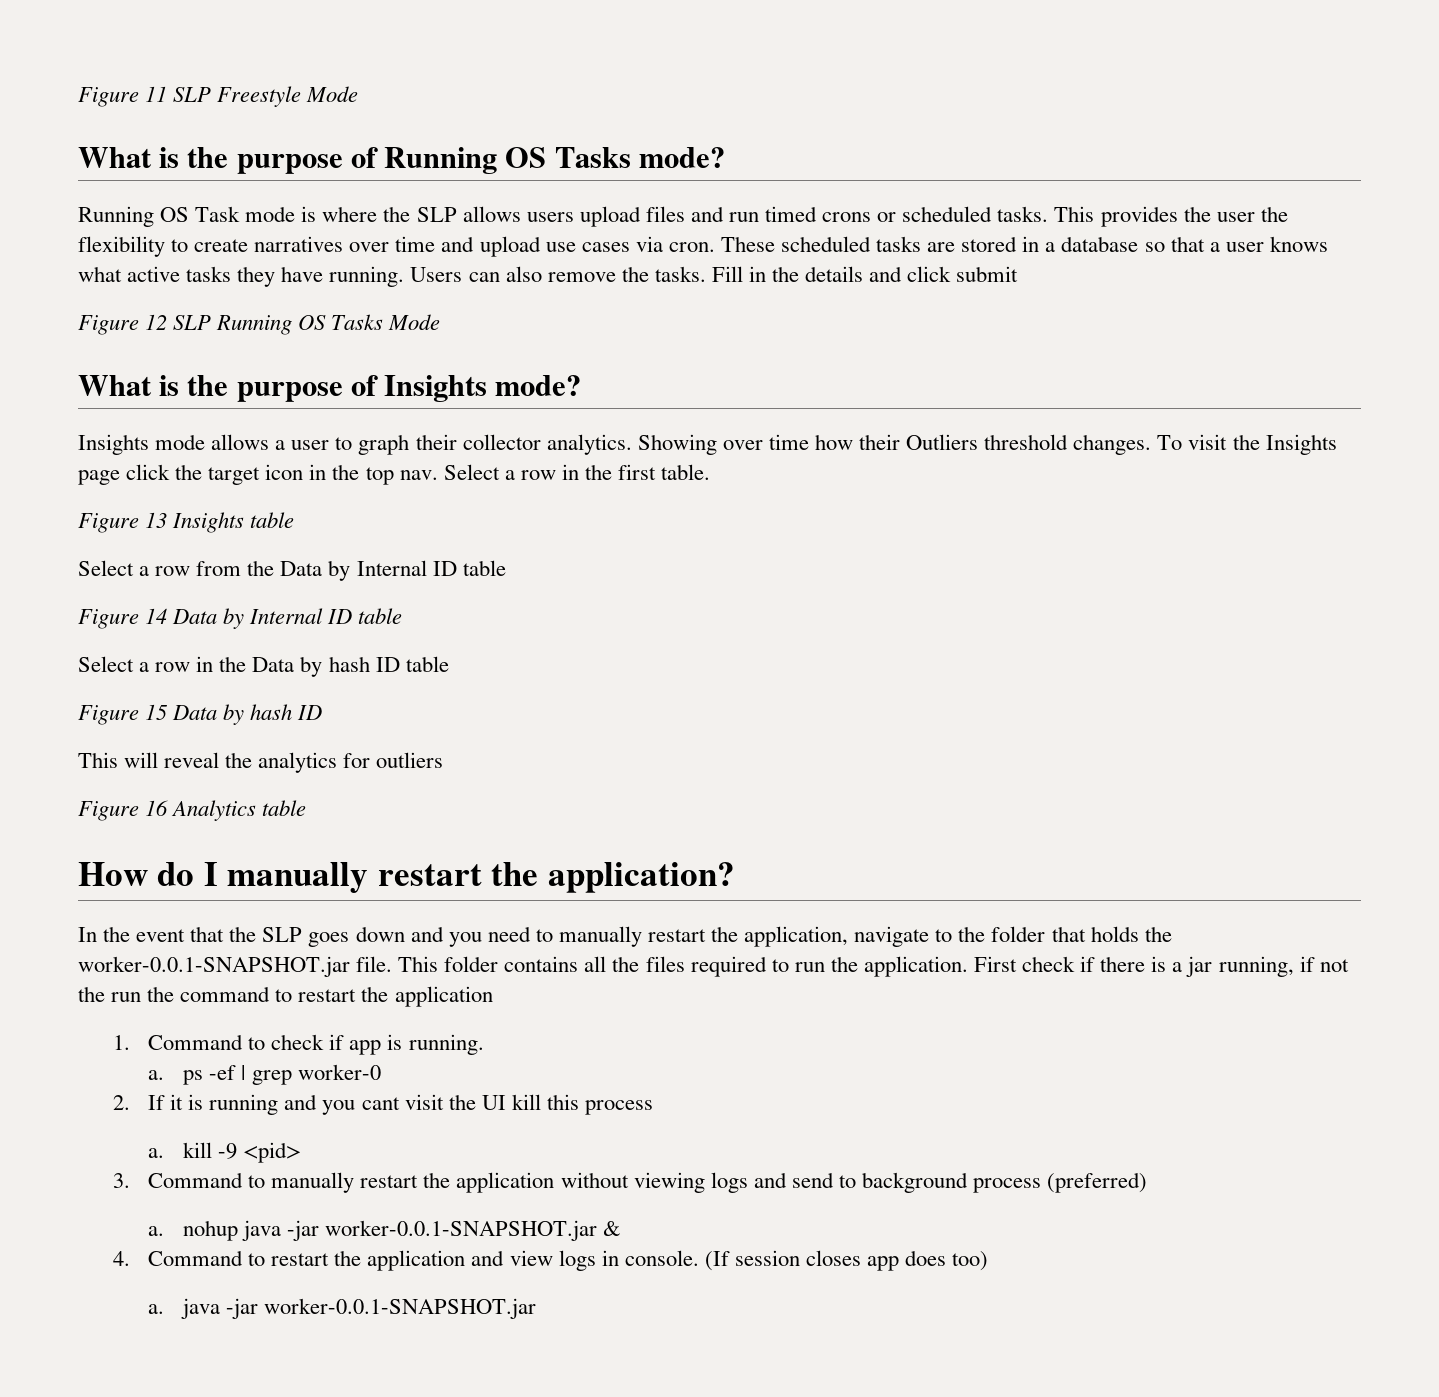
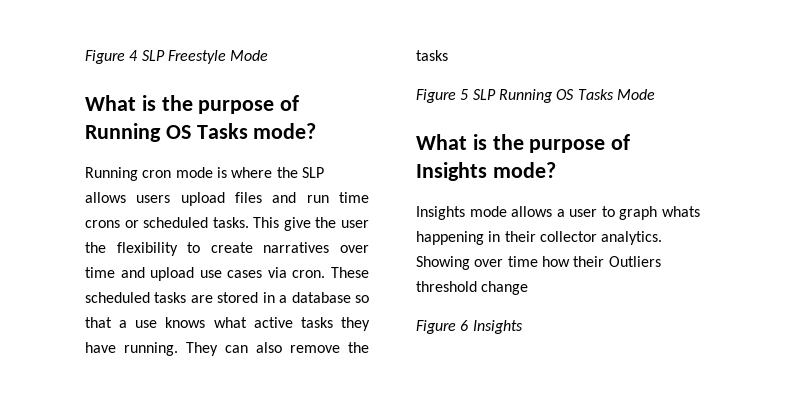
- Figure 11 SLP Freestyle Mode
+ Figure 4 SLP Freestyle Mode
- Running OS Task mode is where the SLP allows users upload files and run timed crons or scheduled tasks.
+ Running cron mode is where the SLP allows users upload files and run time crons or scheduled tasks.
- This provides the user the flexibility to create narratives over time and upload use cases via cron.
+ This give the user the flexibility to create narratives over time and upload use cases via cron.
- These scheduled tasks are stored in a database so that a user knows what active tasks they have running.
+ These scheduled tasks are stored in a database so that a use knows what active tasks they have running.
- Users can also remove the tasks. Fill in the details and click submit
- Figure 12 SLP Running OS Tasks Mode
+ They can also remove the tasks
+ Figure 5 SLP Running OS Tasks Mode
- Insights mode allows a user to graph their collector analytics.
+ Insights mode allows a user to graph whats happening in their collector analytics.
- Showing over time how their Outliers threshold changes. To visit the Insights page click the target icon in the top nav. Select a row in the first table.
- Figure 13 Insights table
- Select a row from the Data by Internal ID table
- Figure 14 Data by Internal ID table
- Select a row in the Data by hash ID table
- Figure 15 Data by hash ID
- This will reveal the analytics for outliers
- Figure 16 Analytics table
- How do I manually restart the application?
- In the event that the SLP goes down and you need to manually restart the application, navigate to the folder that holds the worker-0.0.1-SNAPSHOT.jar file. This folder contains all the files required to run the application. First check if there is a jar running, if not the run the command to restart the application
- 1. Command to check if app is running.
- a. ps -ef | grep worker-0
- 2. If it is running and you cant visit the UI kill this process
- a. kill -9 <pid>
- 3. Command to manually restart the application without viewing logs and send to background process (preferred)
- a. nohup java -jar worker-0.0.1-SNAPSHOT.jar &
- 4. Command to restart the application and view logs in console. (If session closes app does too)
- a. java -jar worker-0.0.1-SNAPSHOT.jar
+ Showing over time how their Outliers threshold change
+ Figure 6 Insights

